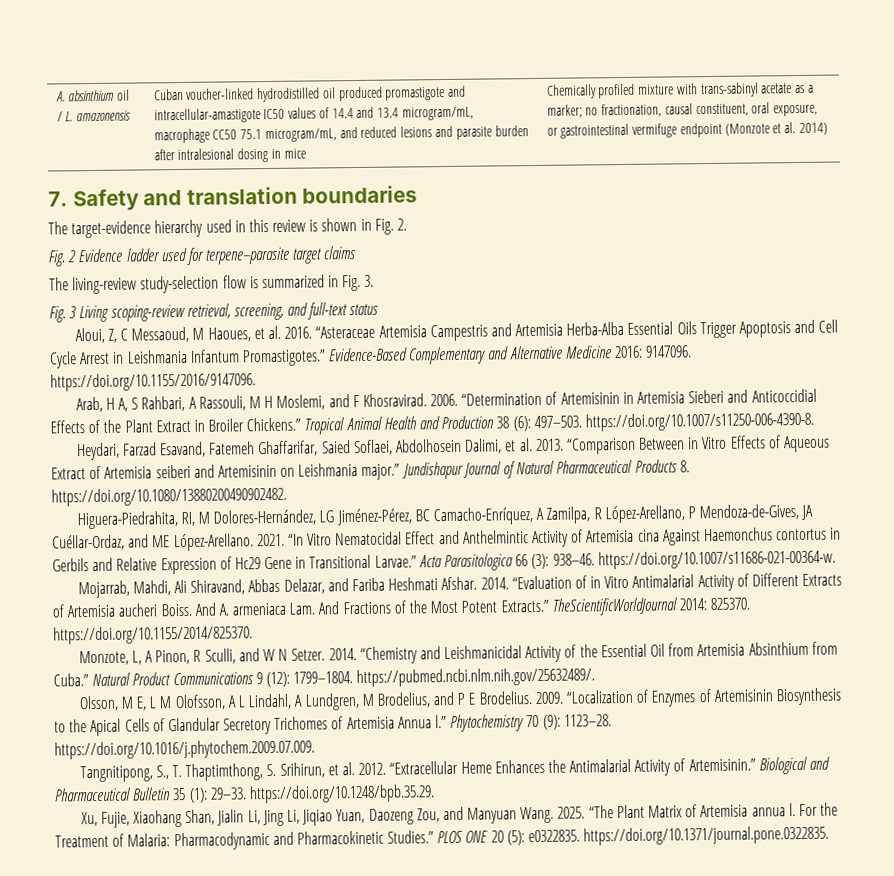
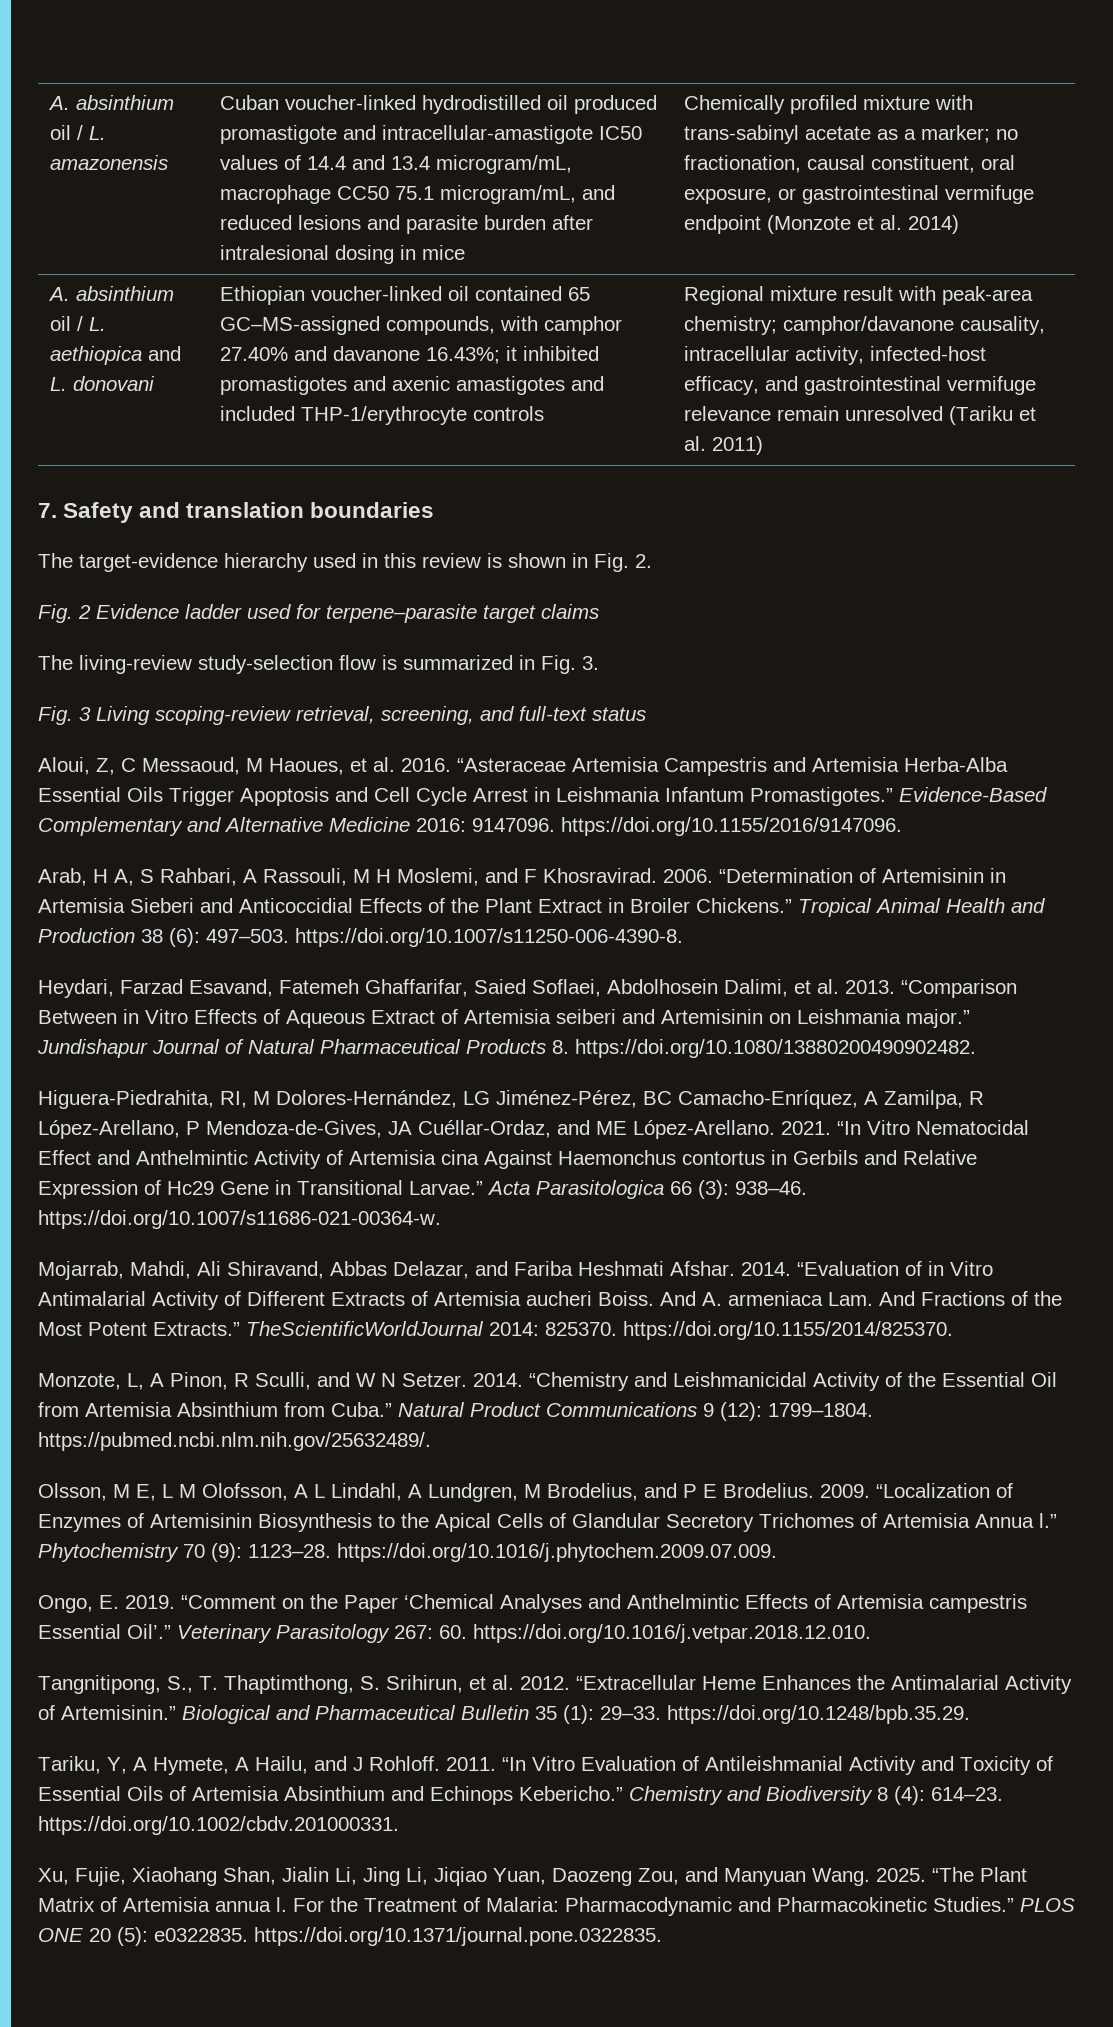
+ A. absinthium oil / L. aethiopica and L. donovani | Ethiopian voucher-linked oil contained 65 GC–MS-assigned compounds, with camphor 27.40% and davanone 16.43%; it inhibited promastigotes and axenic amastigotes and included THP-1/erythrocyte controls | Regional mixture result with peak-area chemistry; camphor/davanone causality, intracellular activity, infected-host efficacy, and gastrointestinal vermifuge relevance remain unresolved (Tariku et al. 2011)
+ Ongo, E. 2019. “Comment on the Paper ‘Chemical Analyses and Anthelmintic Effects of Artemisia campestris Essential Oil’.” Veterinary Parasitology 267: 60. https://doi.org/10.1016/j.vetpar.2018.12.010.
+ Tariku, Y, A Hymete, A Hailu, and J Rohloff. 2011. “In Vitro Evaluation of Antileishmanial Activity and Toxicity of Essential Oils of Artemisia Absinthium and Echinops Kebericho.” Chemistry and Biodiversity 8 (4): 614–23. https://doi.org/10.1002/cbdv.201000331.

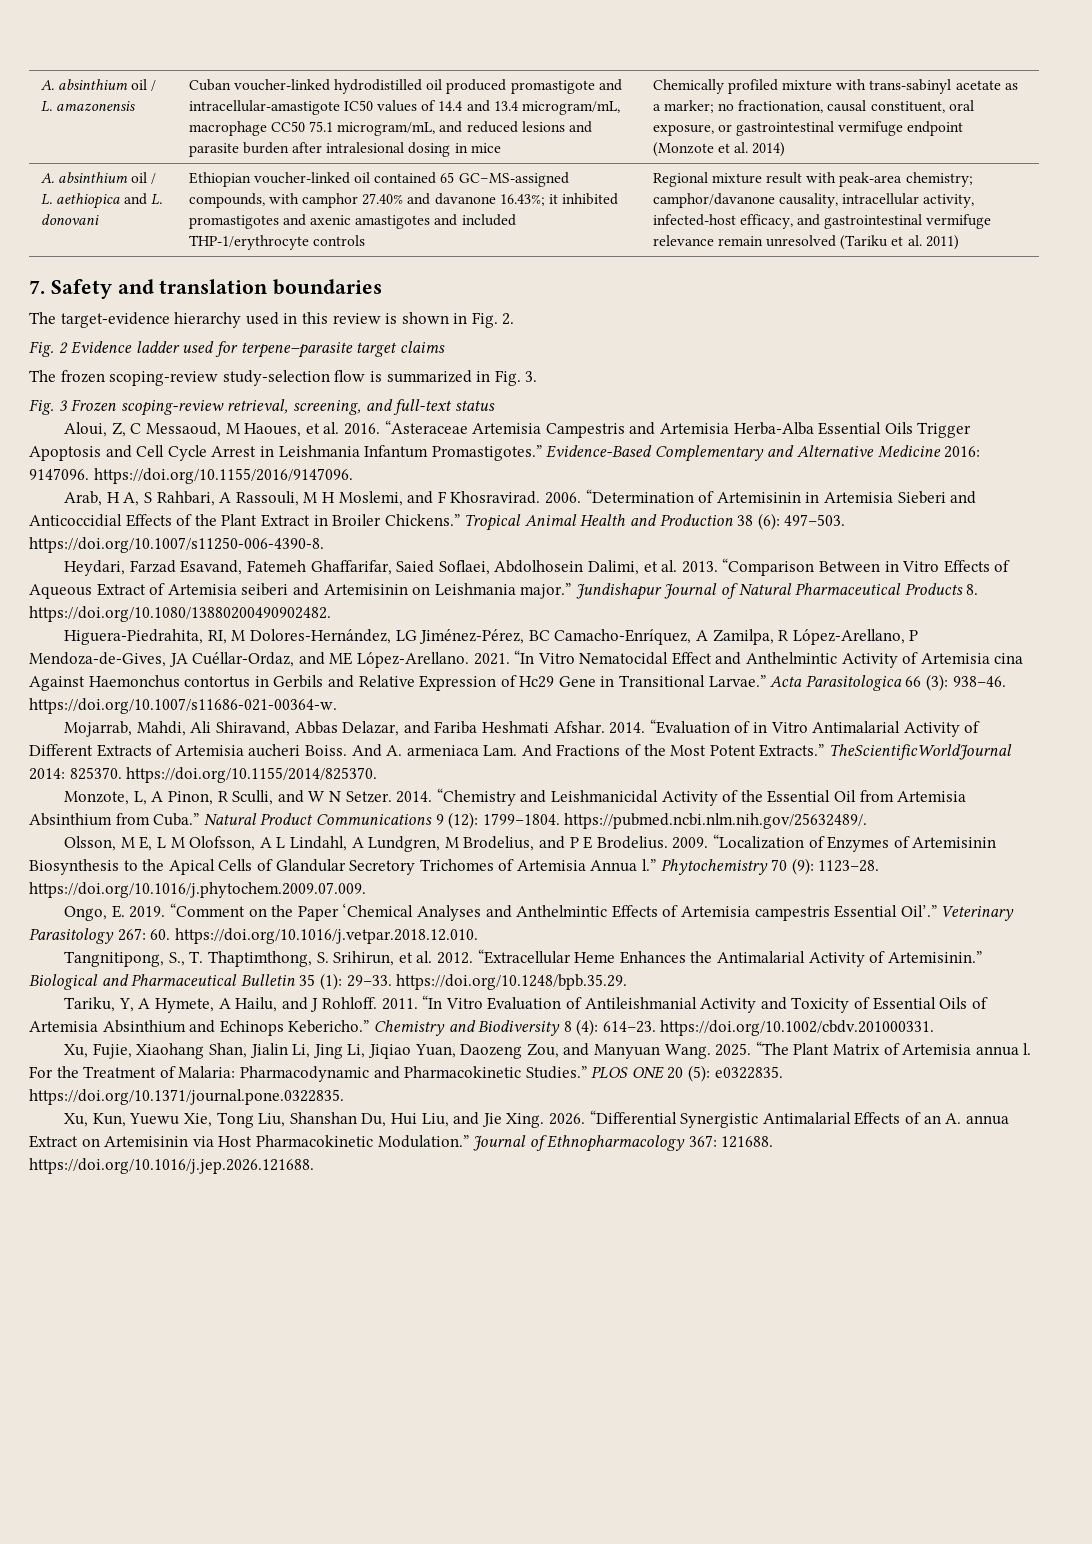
- The living-review study-selection flow is summarized in Fig. 3.
+ The frozen scoping-review study-selection flow is summarized in Fig. 3.
- Fig. 3 Living scoping-review retrieval, screening, and full-text status
+ Fig. 3 Frozen scoping-review retrieval, screening, and full-text status
+ Xu, Kun, Yuewu Xie, Tong Liu, Shanshan Du, Hui Liu, and Jie Xing. 2026. “Differential Synergistic Antimalarial Effects of an A. annua Extract on Artemisinin via Host Pharmacokinetic Modulation.” Journal of Ethnopharmacology 367: 121688. https://doi.org/10.1016/j.jep.2026.121688.

